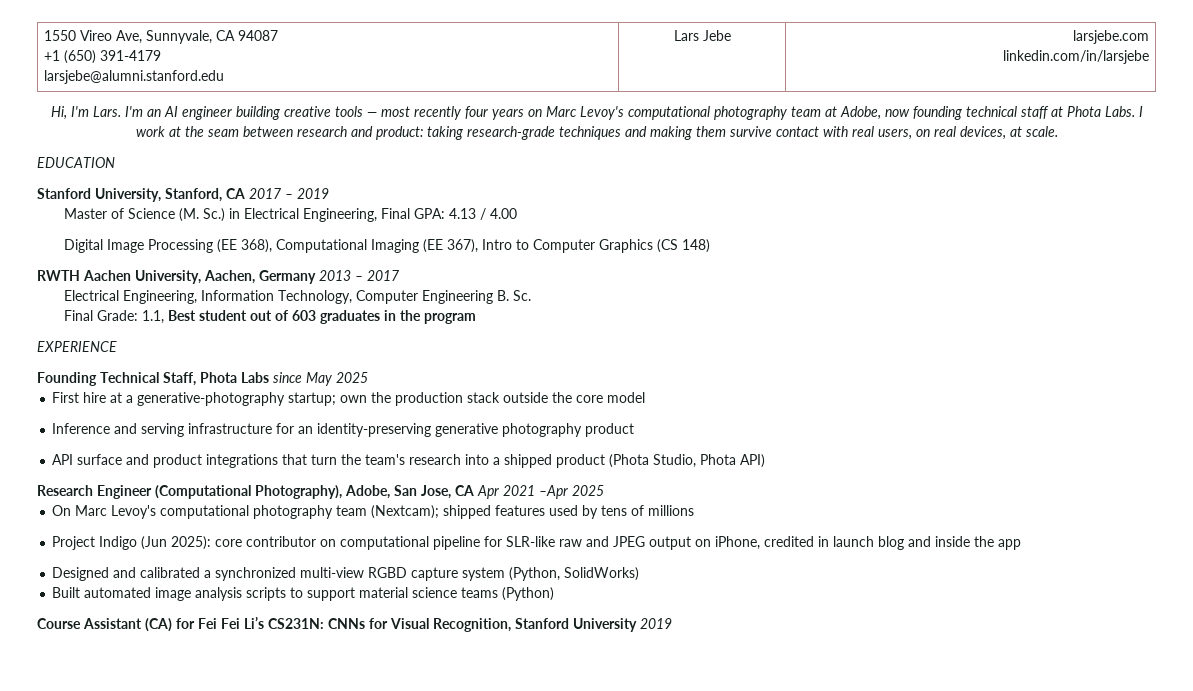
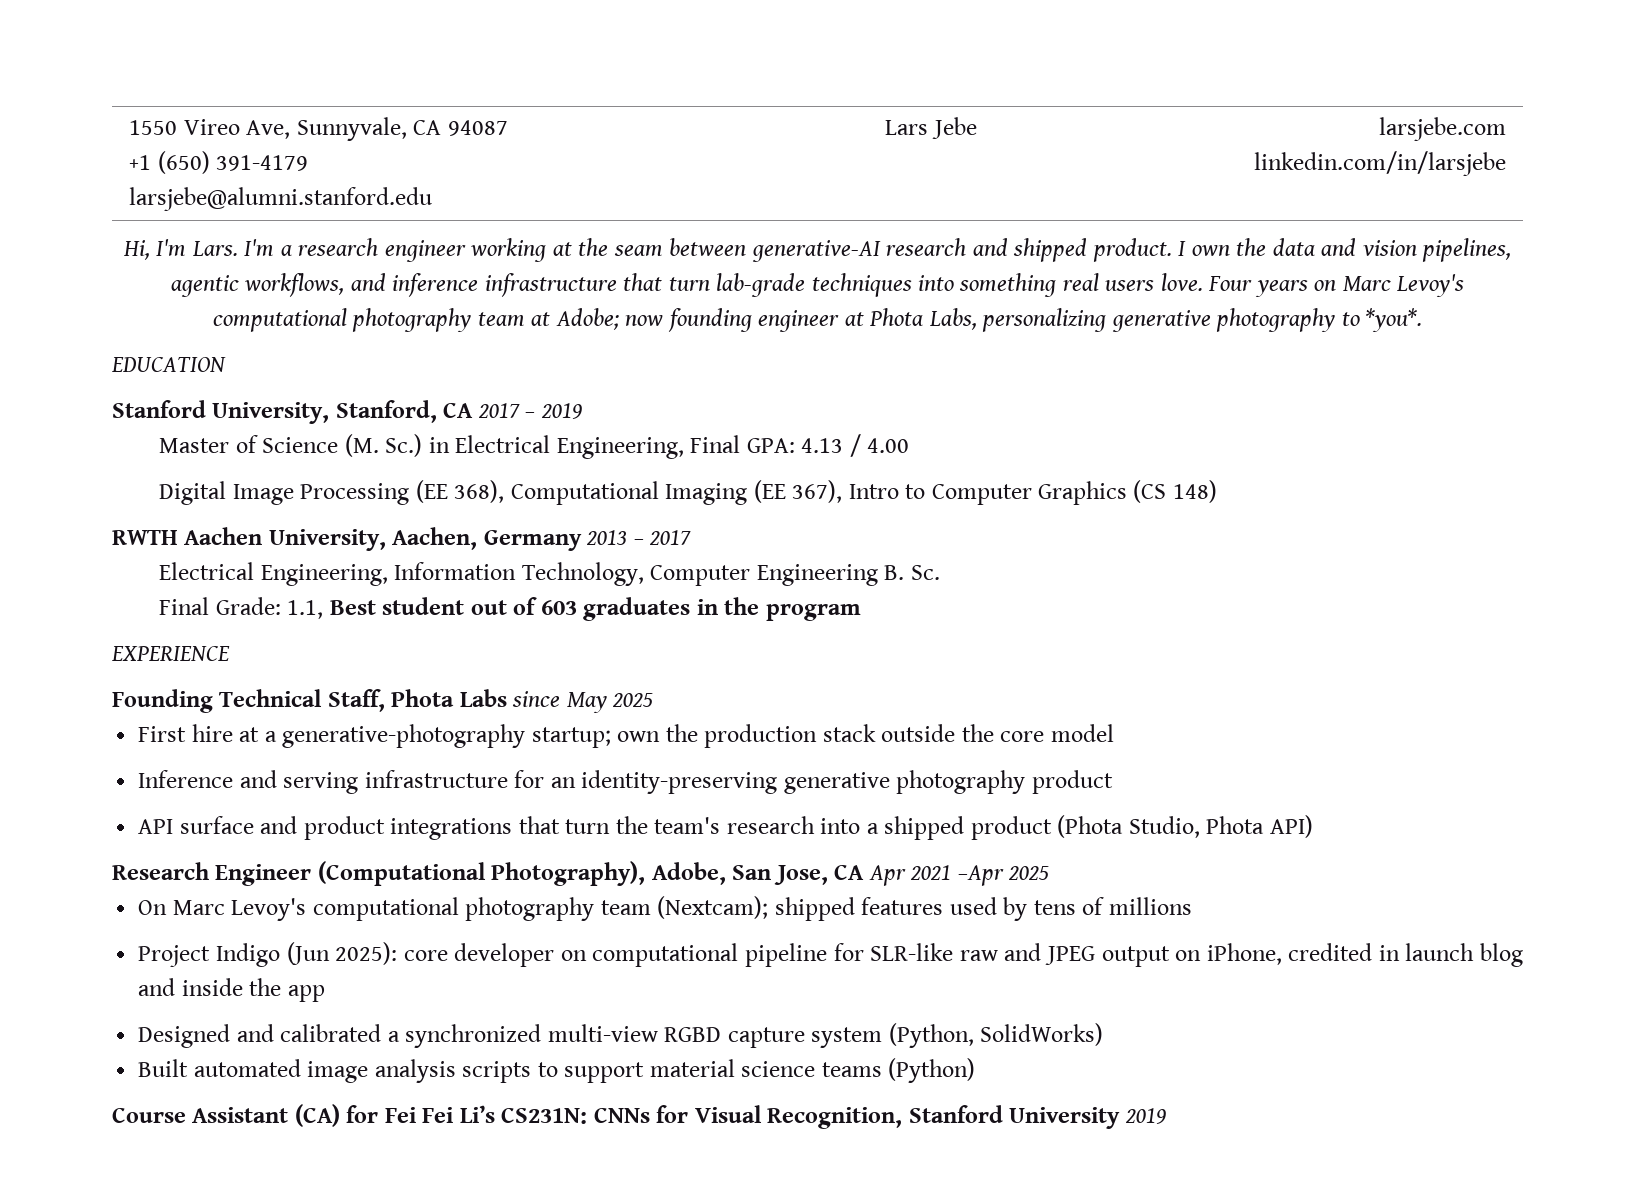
- I'm an AI engineer building creative tools — most recently four years on Marc Levoy's computational photography team at Adobe, now founding technical staff at Phota Labs. I work at the seam between research and product: taking research-grade techniques and making them survive contact with real users, on real devices, at scale.
+ I'm a research engineer working at the seam between generative-AI research and shipped product. I own the data and vision pipelines, agentic workflows, and inference infrastructure that turn lab-grade techniques into something real users love. Four years on Marc Levoy's computational photography team at Adobe; now founding engineer at Phota Labs, personalizing generative photography to *you*.
- Project Indigo (Jun 2025): core contributor on computational pipeline for SLR-like raw and JPEG output on iPhone, credited in launch blog and inside the app
+ Project Indigo (Jun 2025): core developer on computational pipeline for SLR-like raw and JPEG output on iPhone, credited in launch blog and inside the app

